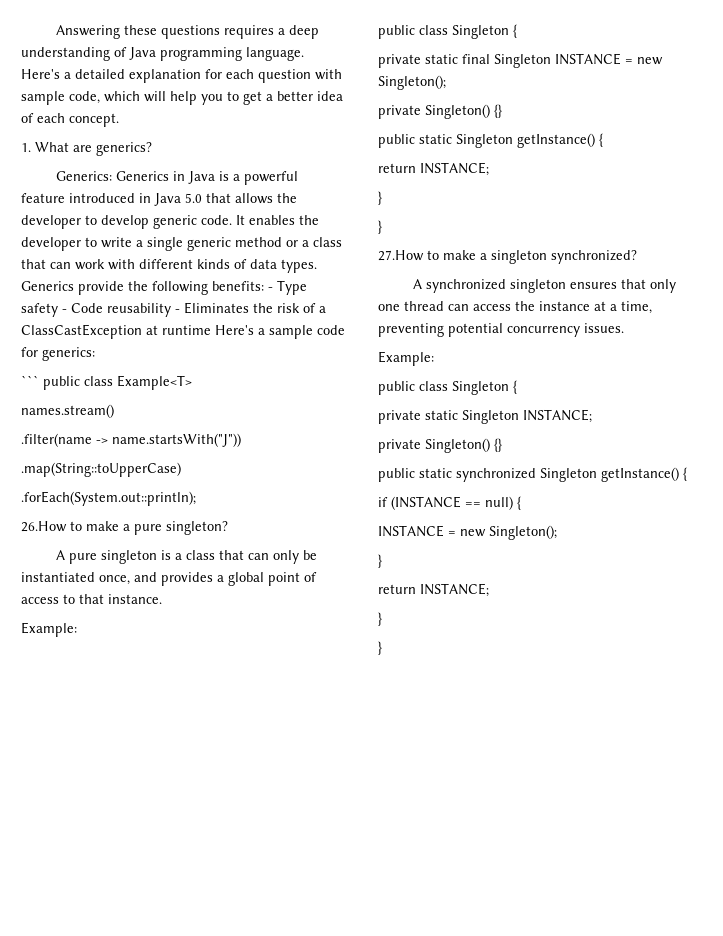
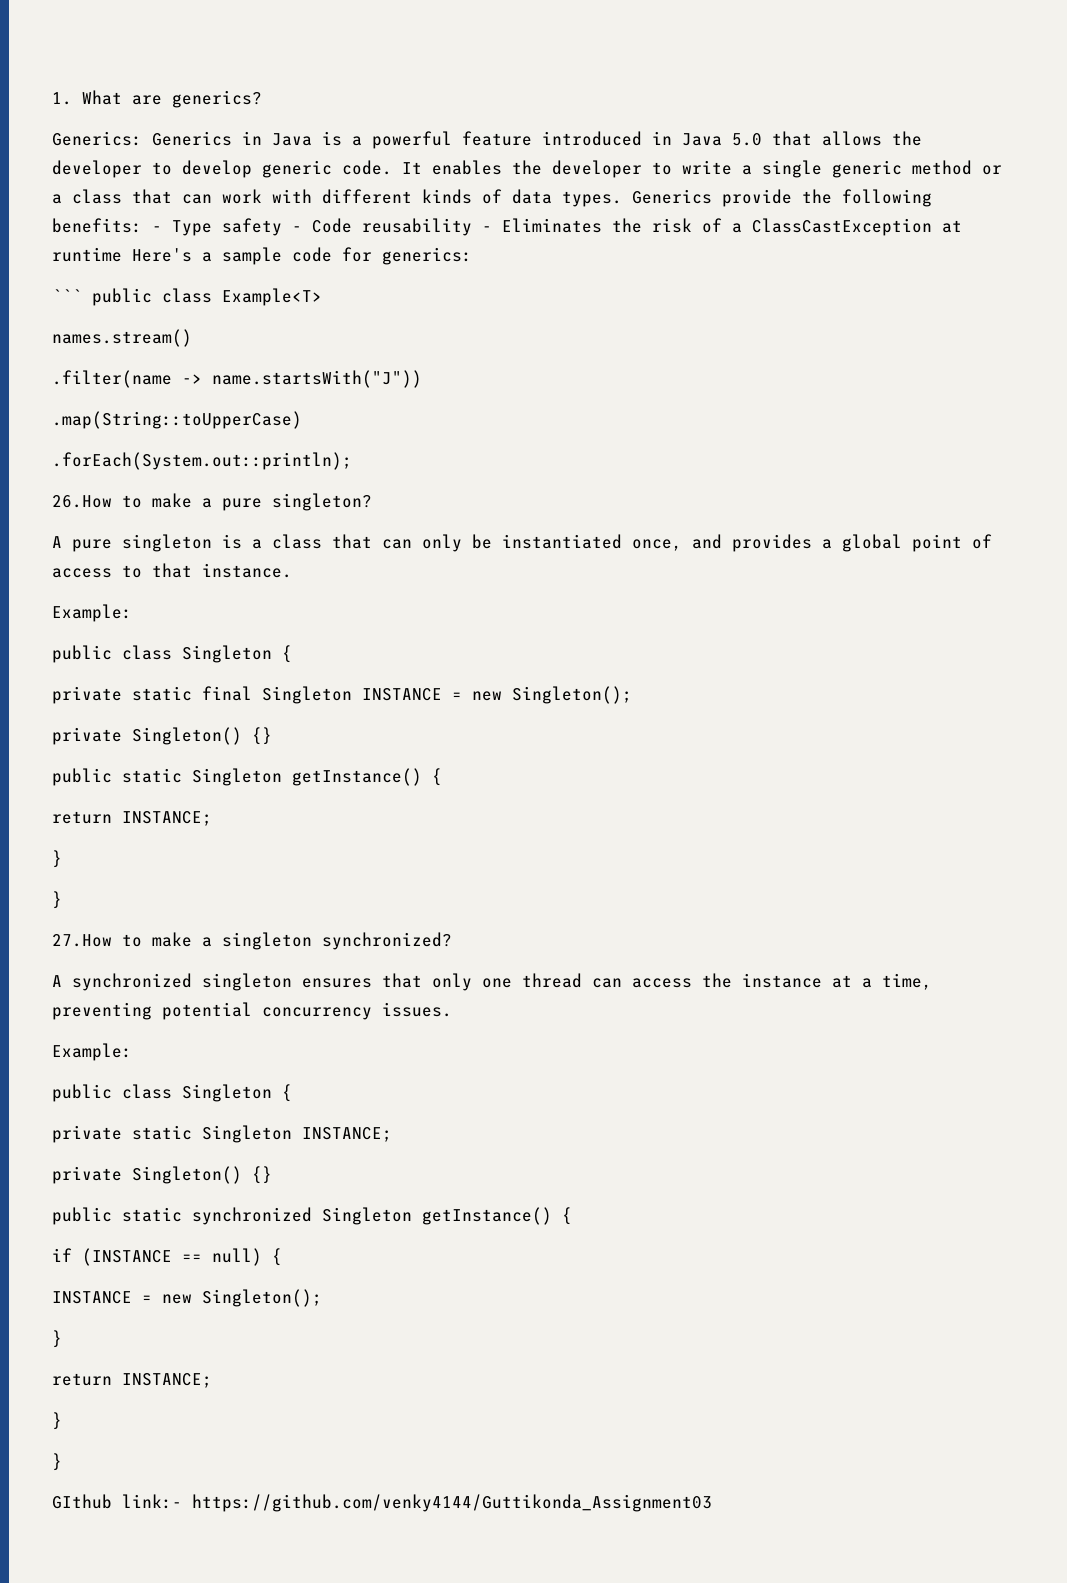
- Answering these questions requires a deep understanding of Java programming language. Here's a detailed explanation for each question with sample code, which will help you to get a better idea of each concept.
+ GIthub link:- https://github.com/venky4144/Guttikonda_Assignment03

